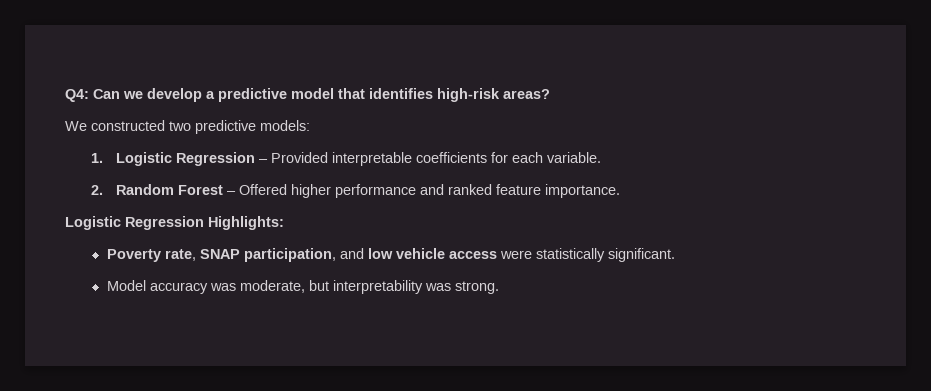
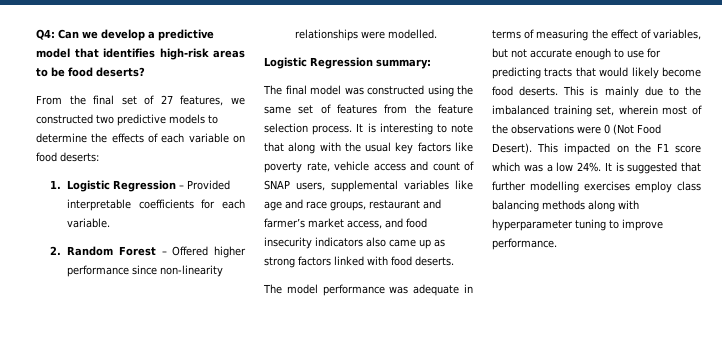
- Q4: Can we develop a predictive model that identifies high-risk areas?
- We constructed two predictive models:
+ Q4: Can we develop a predictive model that identifies high-risk areas to be food deserts?
+ From the final set of 27 features, we constructed two predictive models to determine the effects of each variable on food deserts:
- 2. Random Forest – Offered higher performance and ranked feature importance.
- Logistic Regression Highlights:
- Poverty rate, SNAP participation, and low vehicle access were statistically significant.
- Model accuracy was moderate, but interpretability was strong.
+ 2. Random Forest – Offered higher performance since non-linearity relationships were modelled.
+ Logistic Regression summary:
+ The final model was constructed using the same set of features from the feature selection process. It is interesting to note that along with the usual key factors like poverty rate, vehicle access and count of SNAP users, supplemental variables like age and race groups, restaurant and farmer’s market access, and food insecurity indicators also came up as strong factors linked with food deserts.
+ The model performance was adequate in terms of measuring the effect of variables, but not accurate enough to use for predicting tracts that would likely become food deserts. This is mainly due to the imbalanced training set, wherein most of the observations were 0 (Not Food Desert). This impacted on the F1 score which was a low 24%. It is suggested that further modelling exercises employ class balancing methods along with hyperparameter tuning to improve performance.

